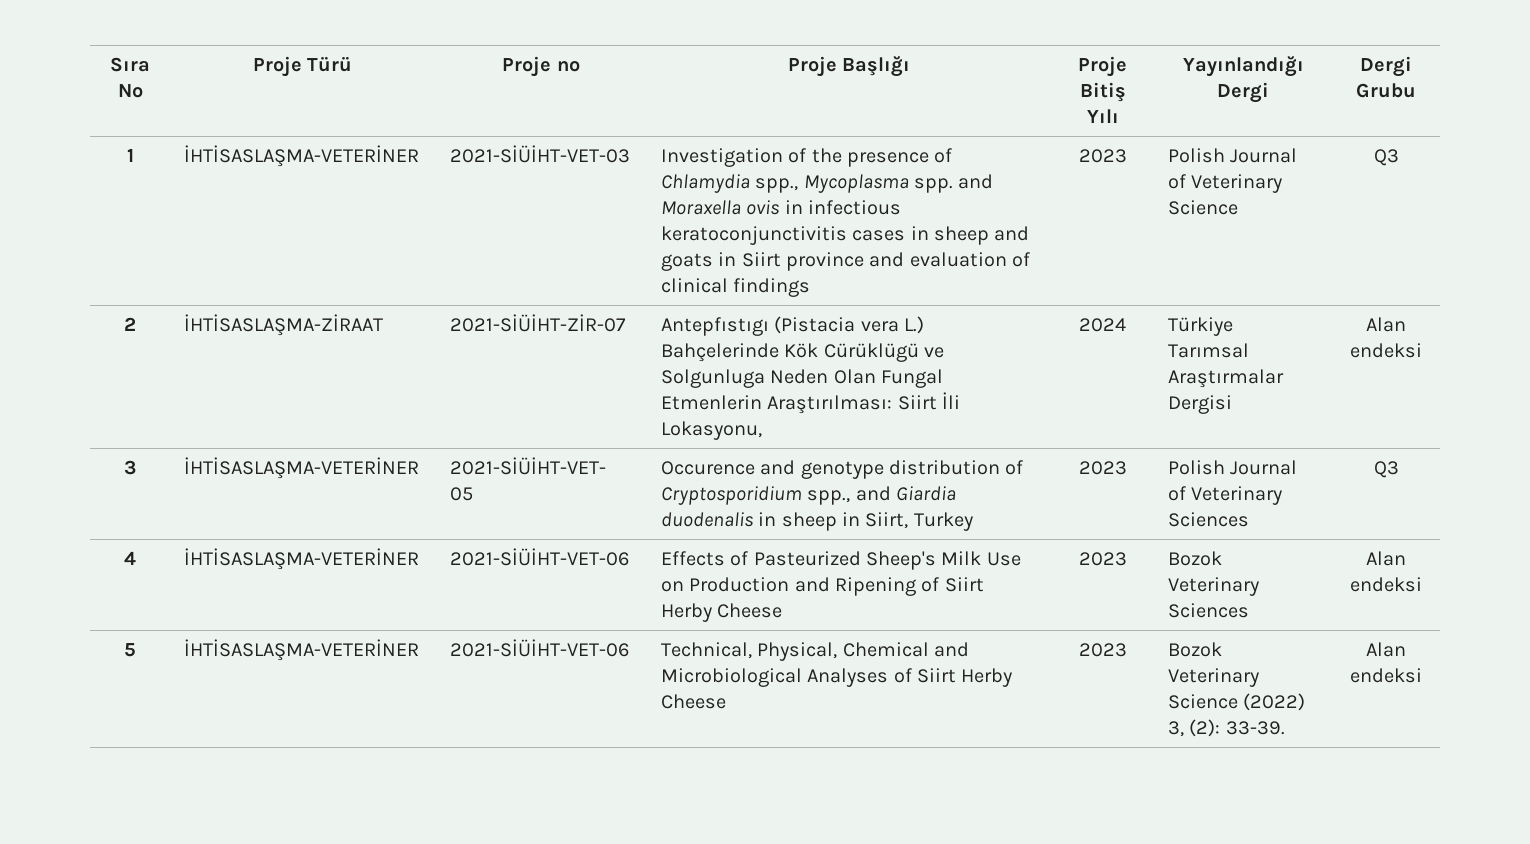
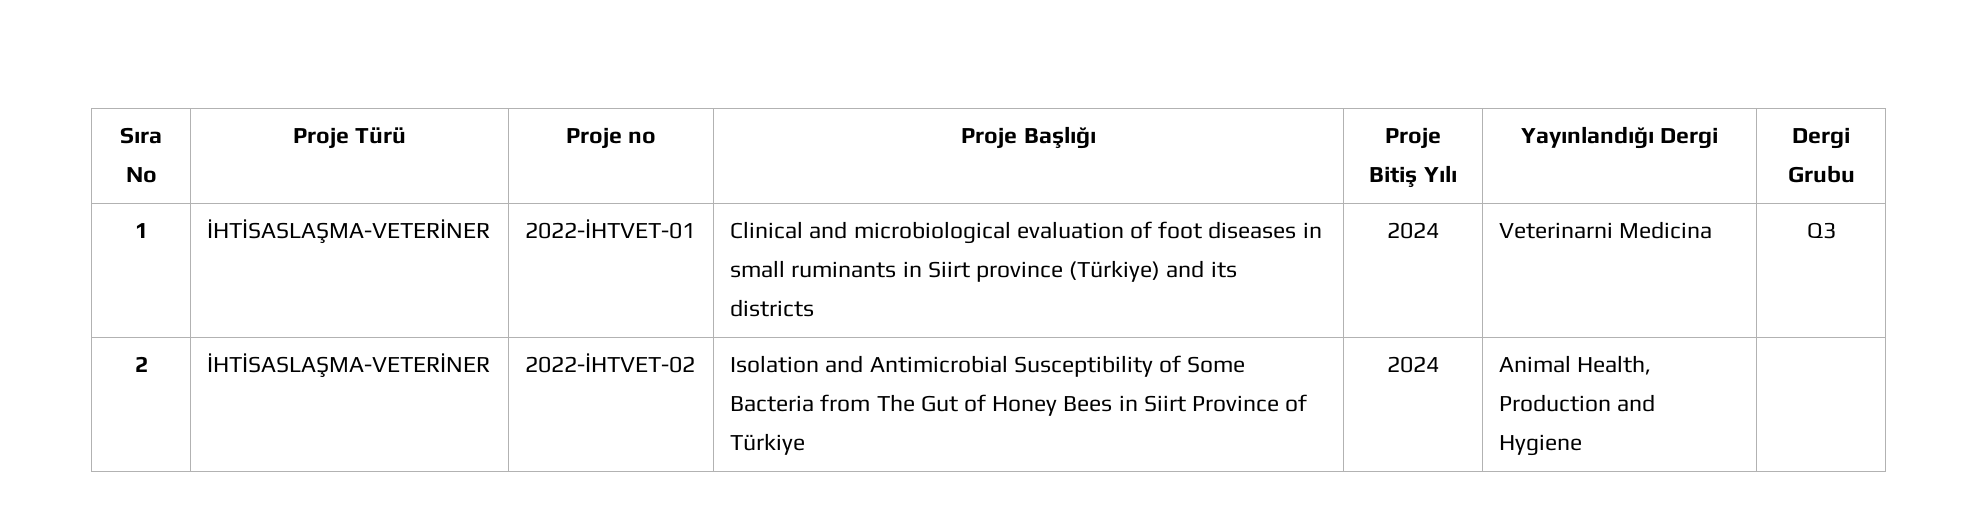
- 1 | İHTİSASLAŞMA-VETERİNER | 2021-SİÜİHT-VET-03 | Investigation of the presence of Chlamydia spp., Mycoplasma spp. and Moraxella ovis in infectious keratoconjunctivitis cases in sheep and goats in Siirt province and evaluation of clinical findings | 2023 | Polish Journal of Veterinary Science | Q3
- 2 | İHTİSASLAŞMA-ZİRAAT | 2021-SİÜİHT-ZİR-07 | Antepfıstıgı (Pistacia vera L.) Bahçelerinde Kök Cürüklügü ve Solgunluga Neden Olan Fungal Etmenlerin Araştırılması: Siirt İli Lokasyonu, | 2024 | Türkiye Tarımsal Araştırmalar Dergisi | Alan endeksi
- 3 | İHTİSASLAŞMA-VETERİNER | 2021-SİÜİHT-VET- 05 | Occurence and genotype distribution of Cryptosporidium spp., and Giardia duodenalis in sheep in Siirt, Turkey | 2023 | Polish Journal of Veterinary Sciences | Q3
- 4 | İHTİSASLAŞMA-VETERİNER | 2021-SİÜİHT-VET-06 | Effects of Pasteurized Sheep's Milk Use on Production and Ripening of Siirt Herby Cheese | 2023 | Bozok Veterinary Sciences | Alan endeksi
- 5 | İHTİSASLAŞMA-VETERİNER | 2021-SİÜİHT-VET-06 | Technical, Physical, Chemical and Microbiological Analyses of Siirt Herby Cheese | 2023 | Bozok Veterinary Science (2022) 3, (2): 33-39. | Alan endeksi
+ 1 | İHTİSASLAŞMA-VETERİNER | 2022-İHTVET-01 | Clinical and microbiological evaluation of foot diseases in small ruminants in Siirt province (Türkiye) and its districts | 2024 | Veterinarni Medicina | Q3
+ 2 | İHTİSASLAŞMA-VETERİNER | 2022-İHTVET-02 | Isolation and Antimicrobial Susceptibility of Some Bacteria from The Gut of Honey Bees in Siirt Province of Türkiye | 2024 | Animal Health, Production and Hygiene |

